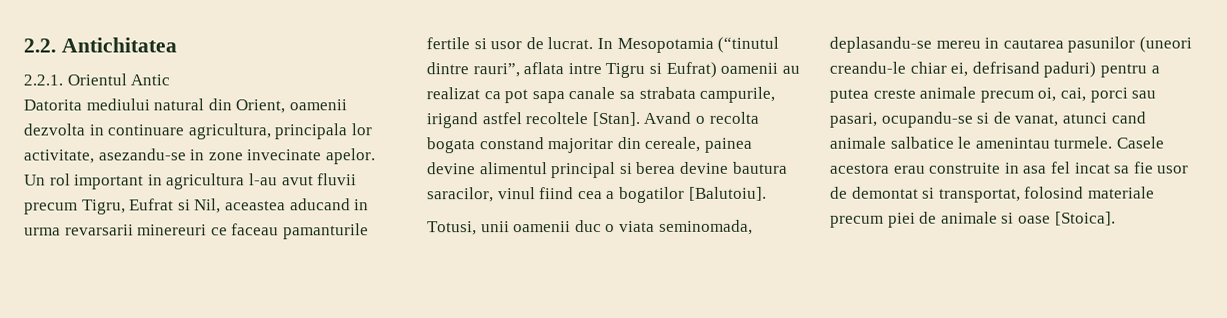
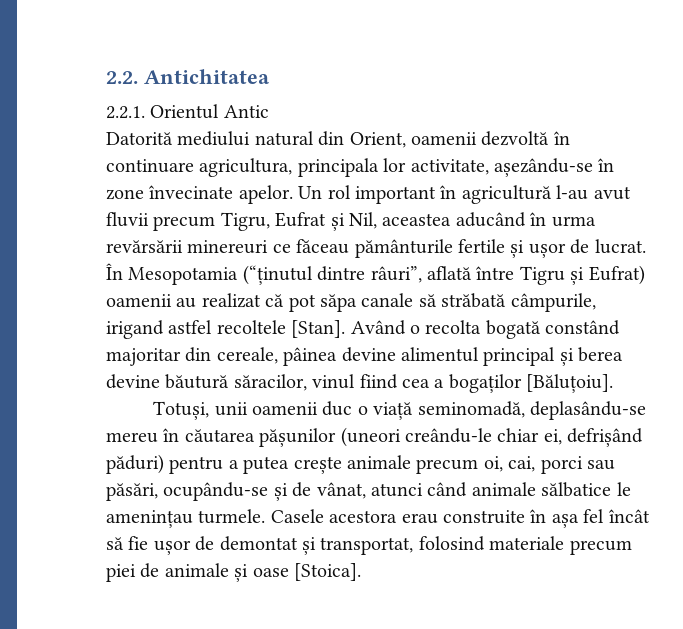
- Datorita mediului natural din Orient, oamenii dezvolta in continuare agricultura, principala lor activitate, asezandu-se in zone invecinate apelor.
+ Datorită mediului natural din Orient, oamenii dezvoltă în continuare agricultura, principala lor activitate, așezându-se în zone învecinate apelor.
- Un rol important in agricultura l-au avut fluvii precum Tigru, Eufrat si Nil, aceastea aducand in urma revarsarii minereuri ce faceau pamanturile fertile si usor de lucrat. In Mesopotamia (“tinutul dintre rauri”, aflata intre Tigru si Eufrat) oamenii au realizat ca pot sapa canale sa strabata campurile, irigand astfel recoltele [Stan].
+ Un rol important în agricultură l-au avut fluvii precum Tigru, Eufrat și Nil, aceastea aducând în urma revărsării minereuri ce făceau pământurile fertile și ușor de lucrat. În Mesopotamia (“ținutul dintre râuri”, aflată între Tigru și Eufrat) oamenii au realizat că pot săpa canale să străbată câmpurile, irigand astfel recoltele [Stan].
- Avand o recolta bogata constand majoritar din cereale, painea devine alimentul principal si berea devine bautura saracilor, vinul fiind cea a bogatilor [Balutoiu].
- Totusi, unii oamenii duc o viata seminomada, deplasandu-se mereu in cautarea pasunilor (uneori creandu-le chiar ei, defrisand paduri) pentru a putea creste animale precum oi, cai, porci sau pasari, ocupandu-se si de vanat, atunci cand animale salbatice le amenintau turmele.
+ Având o recolta bogată constând majoritar din cereale, pâinea devine alimentul principal și berea devine băutură săracilor, vinul fiind cea a bogaților [Băluțoiu].
+ Totuși, unii oamenii duc o viață seminomadă, deplasându-se mereu în căutarea pășunilor (uneori creându-le chiar ei, defrișând păduri) pentru a putea crește animale precum oi, cai, porci sau păsări, ocupându-se și de vânat, atunci când animale sălbatice le amenințau turmele.
- Casele acestora erau construite in asa fel incat sa fie usor de demontat si transportat, folosind materiale precum piei de animale si oase [Stoica].
+ Casele acestora erau construite în așa fel încât să fie ușor de demontat și transportat, folosind materiale precum piei de animale și oase [Stoica].

